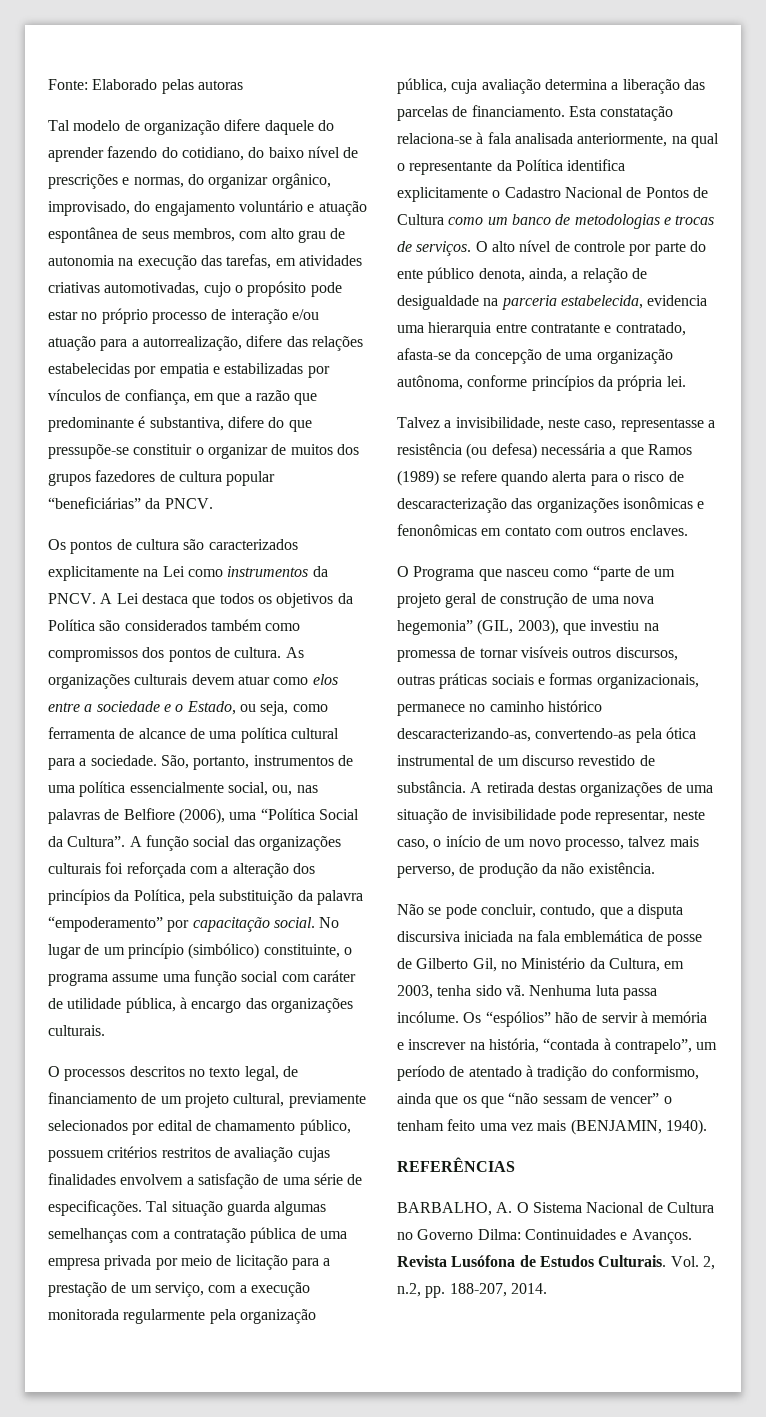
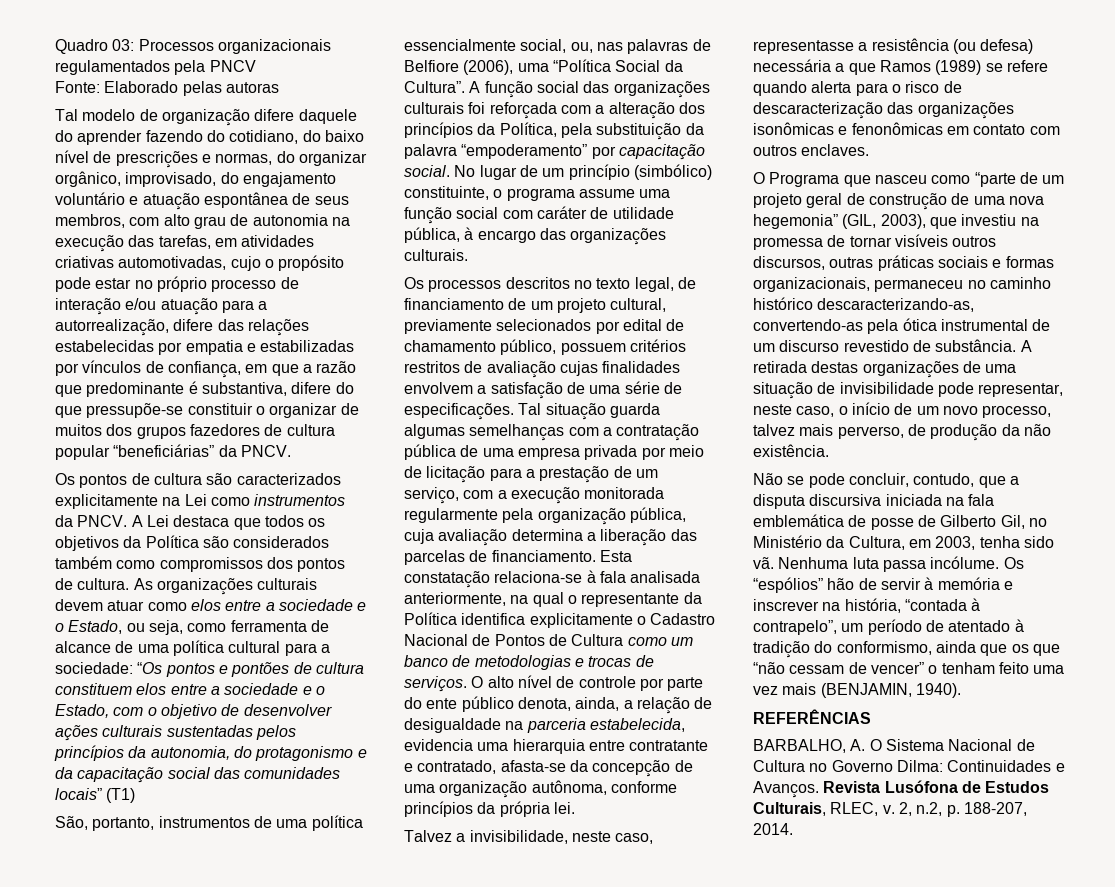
+ Quadro 03: Processos organizacionais regulamentados pela PNCV
- As organizações culturais devem atuar como elos entre a sociedade e o Estado, ou seja, como ferramenta de alcance de uma política cultural para a sociedade. São, portanto, instrumentos de uma política essencialmente social, ou, nas palavras de Belfiore (2006), uma “Política Social da Cultura”.
+ As organizações culturais devem atuar como elos entre a sociedade e o Estado, ou seja, como ferramenta de alcance de uma política cultural para a sociedade: “Os pontos e pontões de cultura constituem elos entre a sociedade e o Estado, com o objetivo de desenvolver ações culturais sustentadas pelos princípios da autonomia, do protagonismo e da capacitação social das comunidades locais” (T1)
+ São, portanto, instrumentos de uma política essencialmente social, ou, nas palavras de Belfiore (2006), uma “Política Social da Cultura”.
- O processos descritos no texto legal, de financiamento de um projeto cultural, previamente selecionados por edital de chamamento público, possuem critérios restritos de avaliação cujas finalidades envolvem a satisfação de uma série de especificações.
+ Os processos descritos no texto legal, de financiamento de um projeto cultural, previamente selecionados por edital de chamamento público, possuem critérios restritos de avaliação cujas finalidades envolvem a satisfação de uma série de especificações.
- O Programa que nasceu como “parte de um projeto geral de construção de uma nova hegemonia” (GIL, 2003), que investiu na promessa de tornar visíveis outros discursos, outras práticas sociais e formas organizacionais, permanece no caminho histórico descaracterizando-as, convertendo-as pela ótica instrumental de um discurso revestido de substância.
+ O Programa que nasceu como “parte de um projeto geral de construção de uma nova hegemonia” (GIL, 2003), que investiu na promessa de tornar visíveis outros discursos, outras práticas sociais e formas organizacionais, permaneceu no caminho histórico descaracterizando-as, convertendo-as pela ótica instrumental de um discurso revestido de substância.
- Os “espólios” hão de servir à memória e inscrever na história, “contada à contrapelo”, um período de atentado à tradição do conformismo, ainda que os que “não sessam de vencer” o tenham feito uma vez mais (BENJAMIN, 1940).
+ Os “espólios” hão de servir à memória e inscrever na história, “contada à contrapelo”, um período de atentado à tradição do conformismo, ainda que os que “não cessam de vencer” o tenham feito uma vez mais (BENJAMIN, 1940).
- Revista Lusófona de Estudos Culturais. Vol. 2, n.2, pp. 188-207, 2014.
+ Revista Lusófona de Estudos Culturais, RLEC, v. 2, n.2, p. 188-207, 2014.

